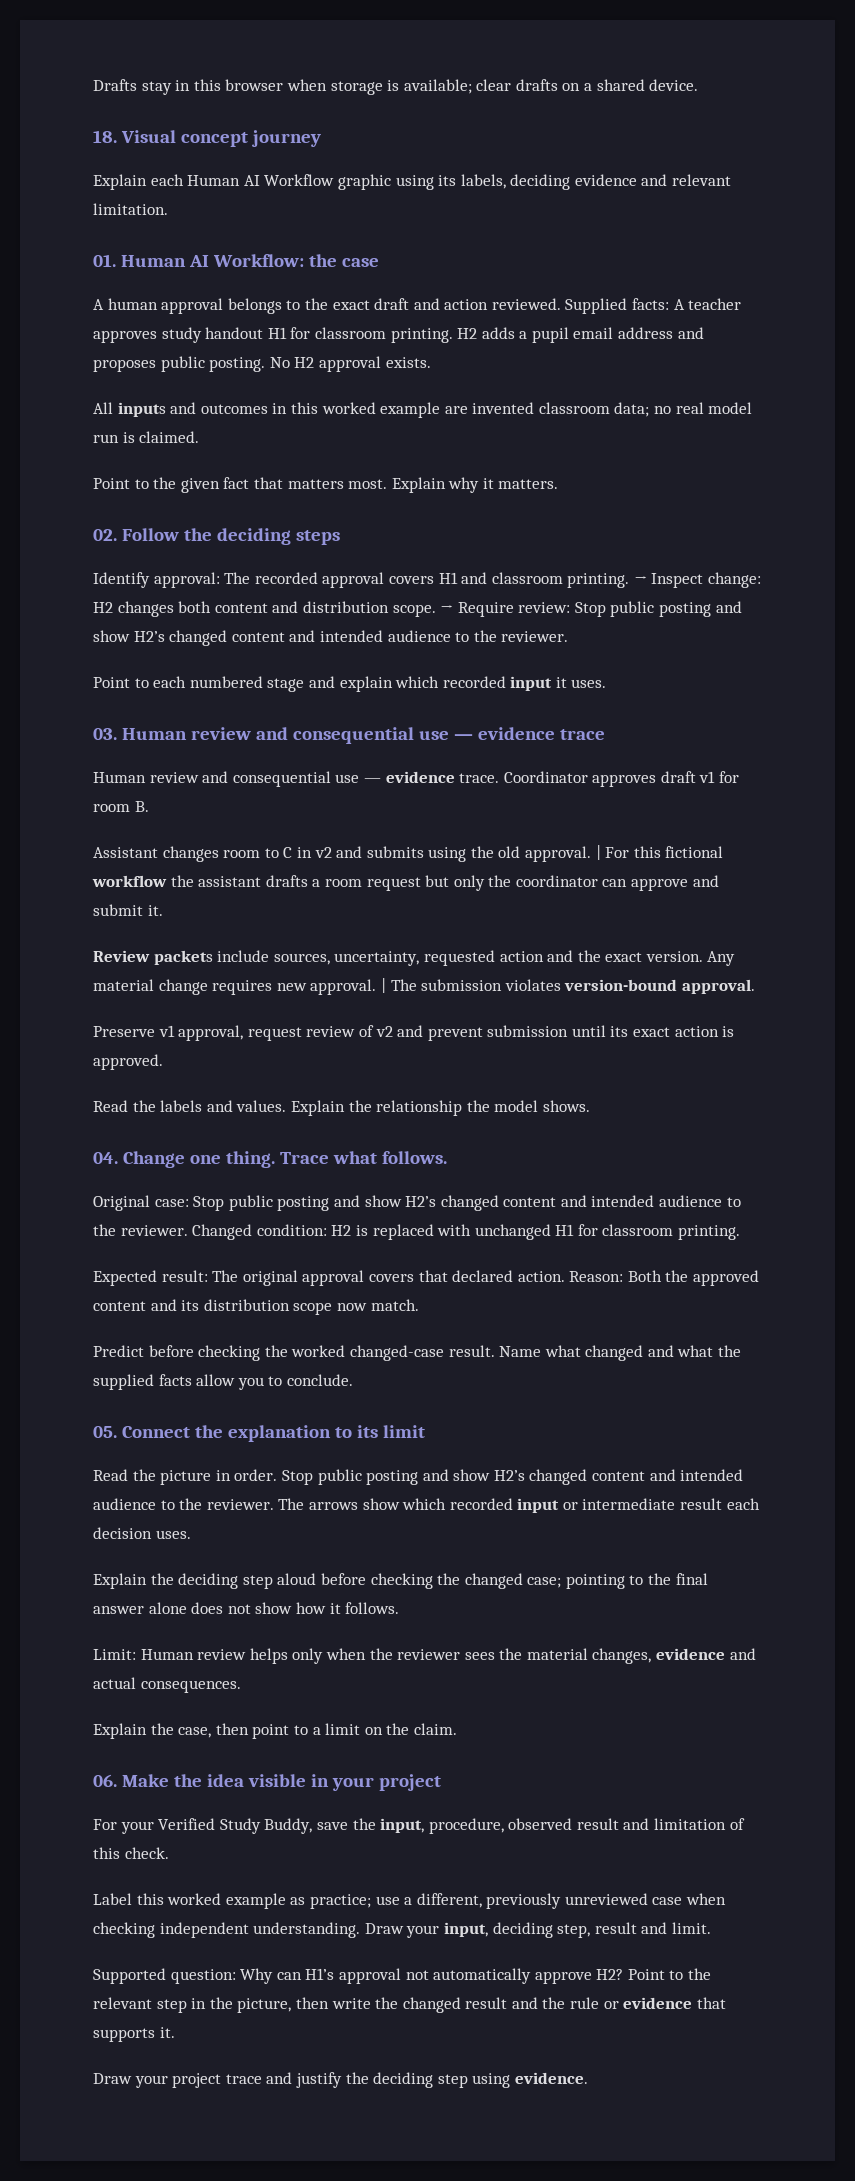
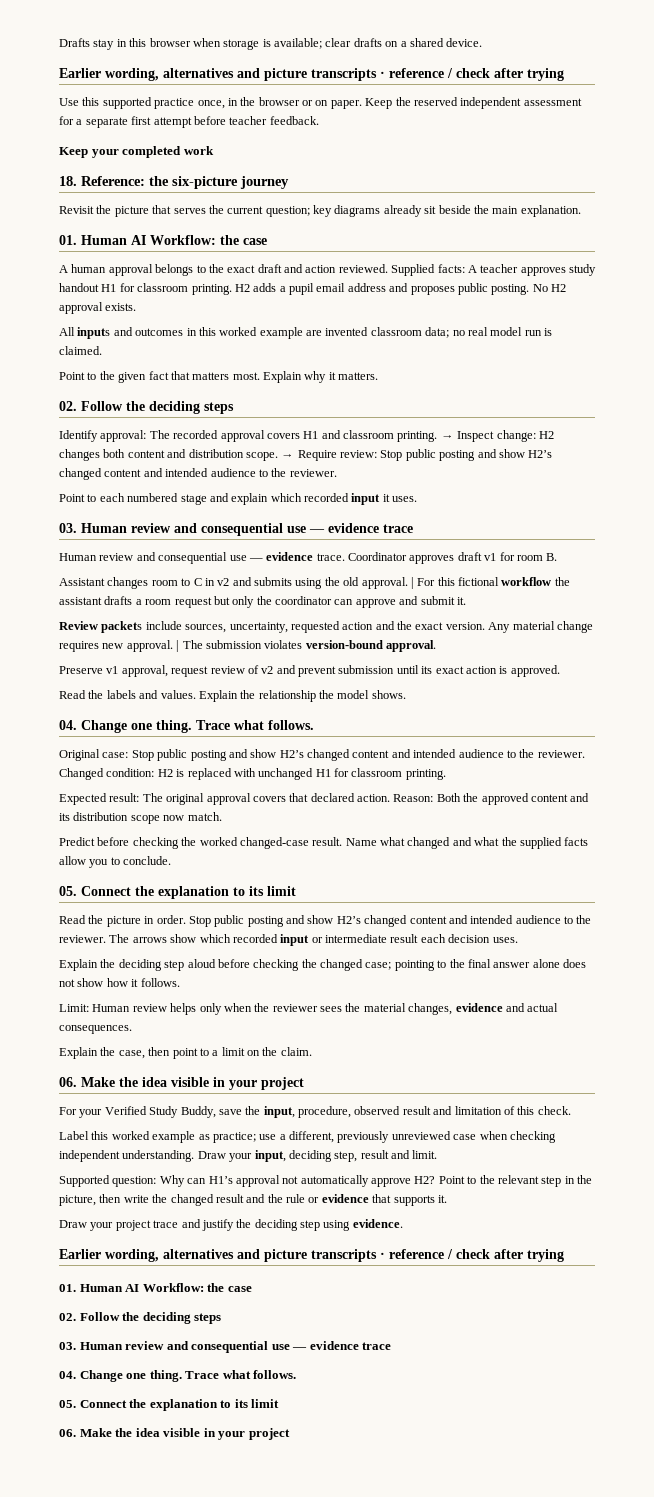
  Drafts stay in this browser when storage is available; clear drafts on a shared device.
- 18. Visual concept journey
- Explain each Human AI Workflow graphic using its labels, deciding evidence and relevant limitation.
+ Earlier wording, alternatives and picture transcripts · reference / check after trying
+ Use this supported practice once, in the browser or on paper. Keep the reserved independent assessment for a separate first attempt before teacher feedback.
+ Keep your completed work
+ 18. Reference: the six-picture journey
+ Revisit the picture that serves the current question; key diagrams already sit beside the main explanation.
  Draw your project trace and justify the deciding step using evidence.
+ Earlier wording, alternatives and picture transcripts · reference / check after trying
+ 01. Human AI Workflow: the case
+ 02. Follow the deciding steps
+ 03. Human review and consequential use — evidence trace
+ 04. Change one thing. Trace what follows.
+ 05. Connect the explanation to its limit
+ 06. Make the idea visible in your project

